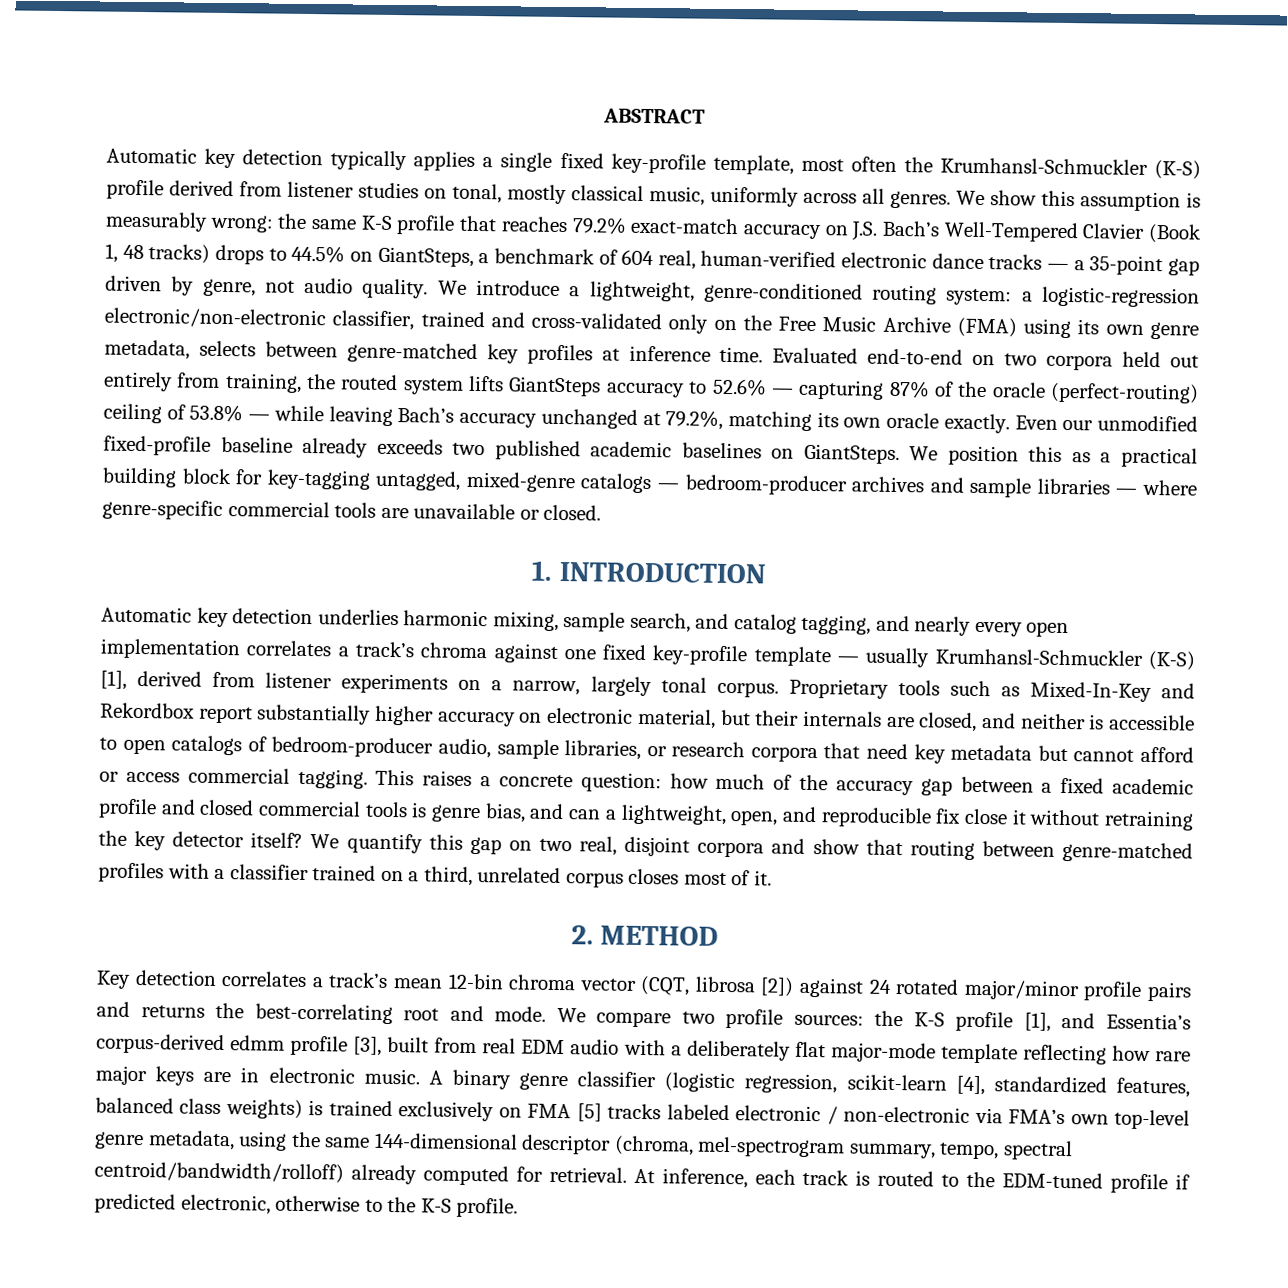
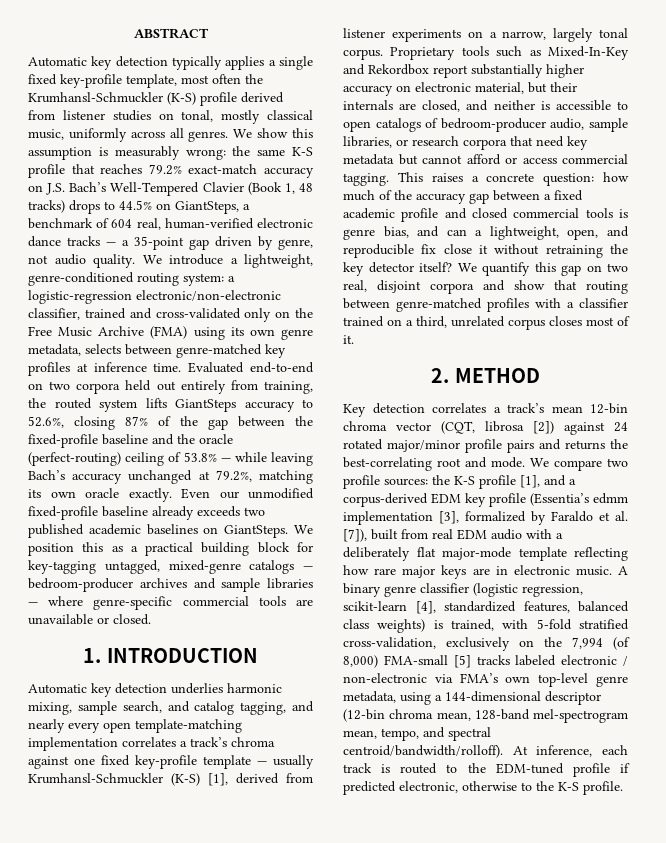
- Evaluated end-to-end on two corpora held out entirely from training, the routed system lifts GiantSteps accuracy to 52.6% — capturing 87% of the oracle (perfect-routing) ceiling of 53.8% — while leaving Bach’s accuracy unchanged at 79.2%, matching its own oracle exactly.
+ Evaluated end-to-end on two corpora held out entirely from training, the routed system lifts GiantSteps accuracy to 52.6%, closing 87% of the gap between the fixed-profile baseline and the oracle (perfect-routing) ceiling of 53.8% — while leaving Bach’s accuracy unchanged at 79.2%, matching its own oracle exactly.
- Automatic key detection underlies harmonic mixing, sample search, and catalog tagging, and nearly every open implementation correlates a track’s chroma against one fixed key-profile template — usually Krumhansl-Schmuckler (K-S) [1], derived from listener experiments on a narrow, largely tonal corpus.
+ Automatic key detection underlies harmonic mixing, sample search, and catalog tagging, and nearly every open template-matching implementation correlates a track’s chroma against one fixed key-profile template — usually Krumhansl-Schmuckler (K-S) [1], derived from listener experiments on a narrow, largely tonal corpus.
- We compare two profile sources: the K-S profile [1], and Essentia’s corpus-derived edmm profile [3], built from real EDM audio with a deliberately flat major-mode template reflecting how rare major keys are in electronic music.
+ We compare two profile sources: the K-S profile [1], and a corpus-derived EDM key profile (Essentia’s edmm implementation [3], formalized by Faraldo et al. [7]), built from real EDM audio with a deliberately flat major-mode template reflecting how rare major keys are in electronic music.
- A binary genre classifier (logistic regression, scikit-learn [4], standardized features, balanced class weights) is trained exclusively on FMA [5] tracks labeled electronic / non-electronic via FMA’s own top-level genre metadata, using the same 144-dimensional descriptor (chroma, mel-spectrogram summary, tempo, spectral centroid/bandwidth/rolloff) already computed for retrieval.
+ A binary genre classifier (logistic regression, scikit-learn [4], standardized features, balanced class weights) is trained, with 5-fold stratified cross-validation, exclusively on the 7,994 (of 8,000) FMA-small [5] tracks labeled electronic / non-electronic via FMA’s own top-level genre metadata, using a 144-dimensional descriptor (12-bin chroma mean, 128-band mel-spectrogram mean, tempo, and spectral centroid/bandwidth/rolloff).

